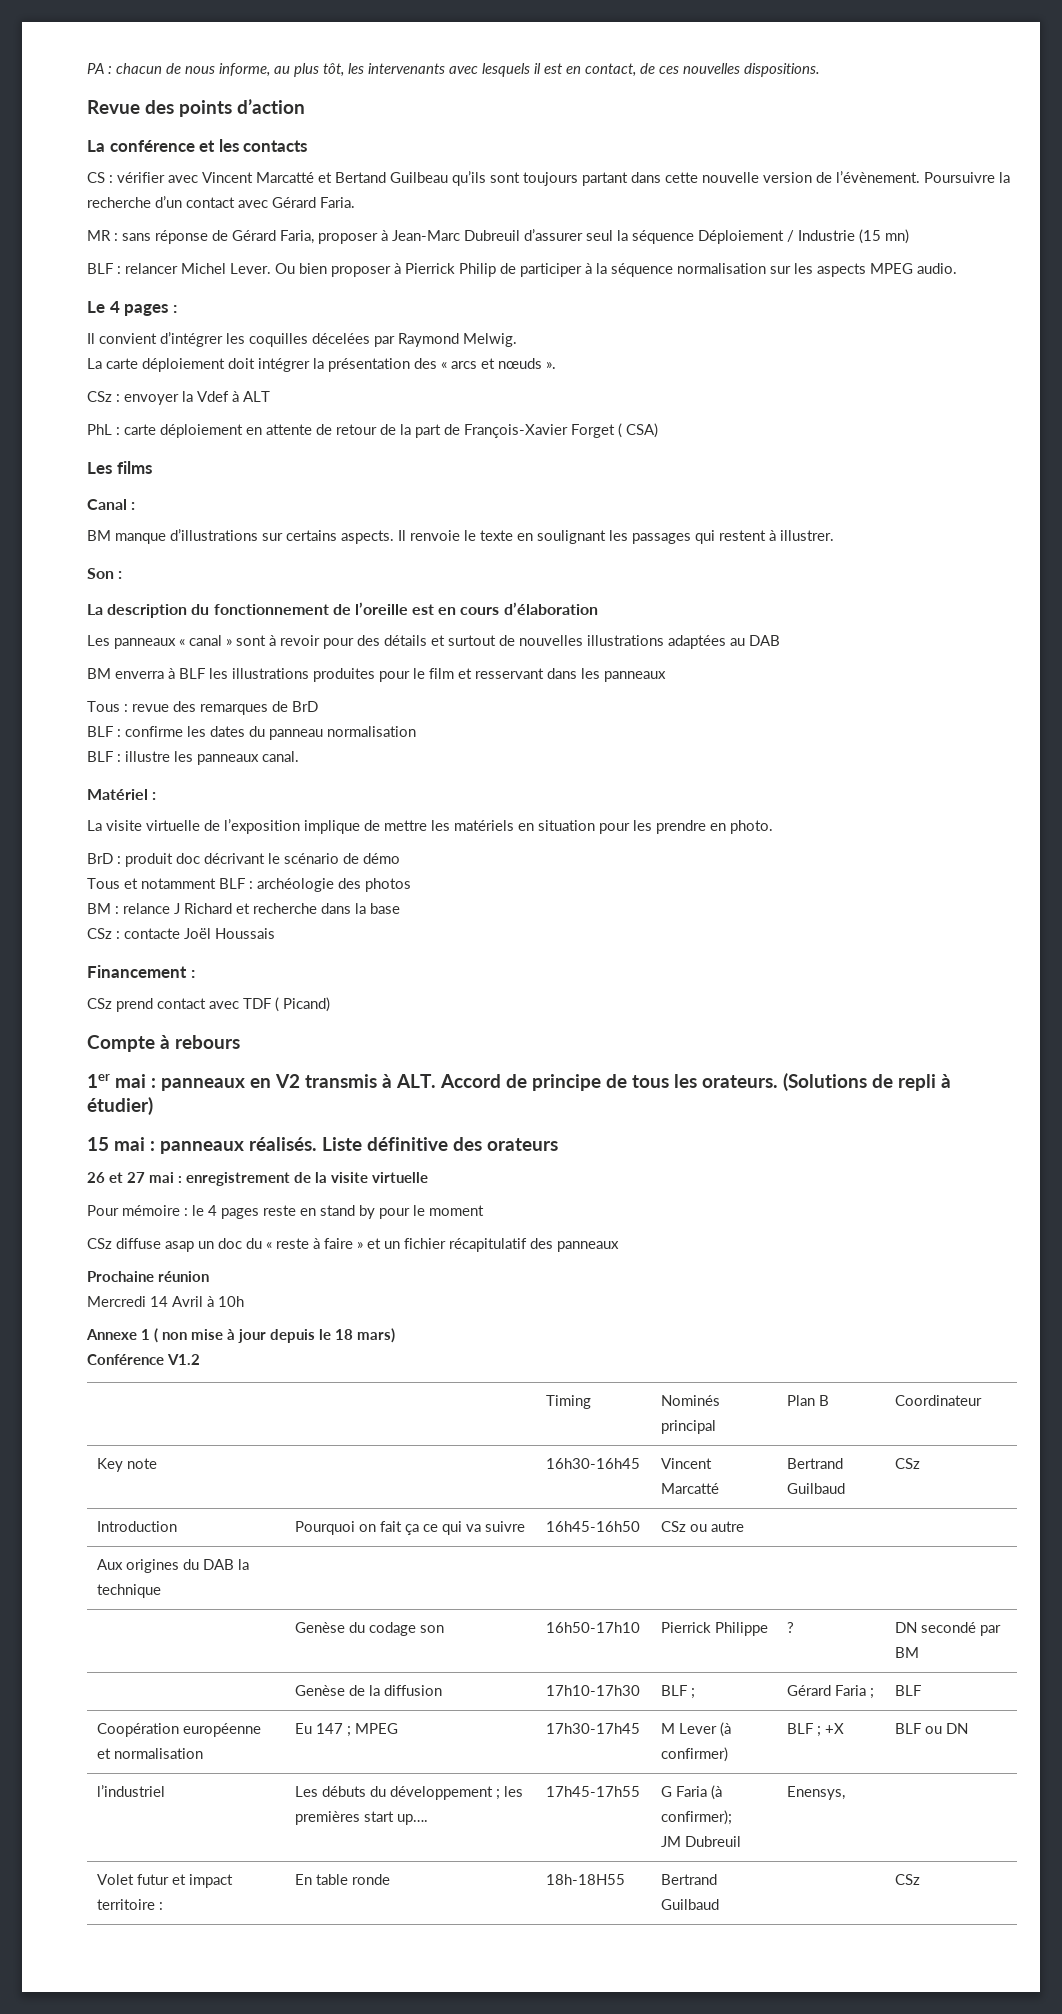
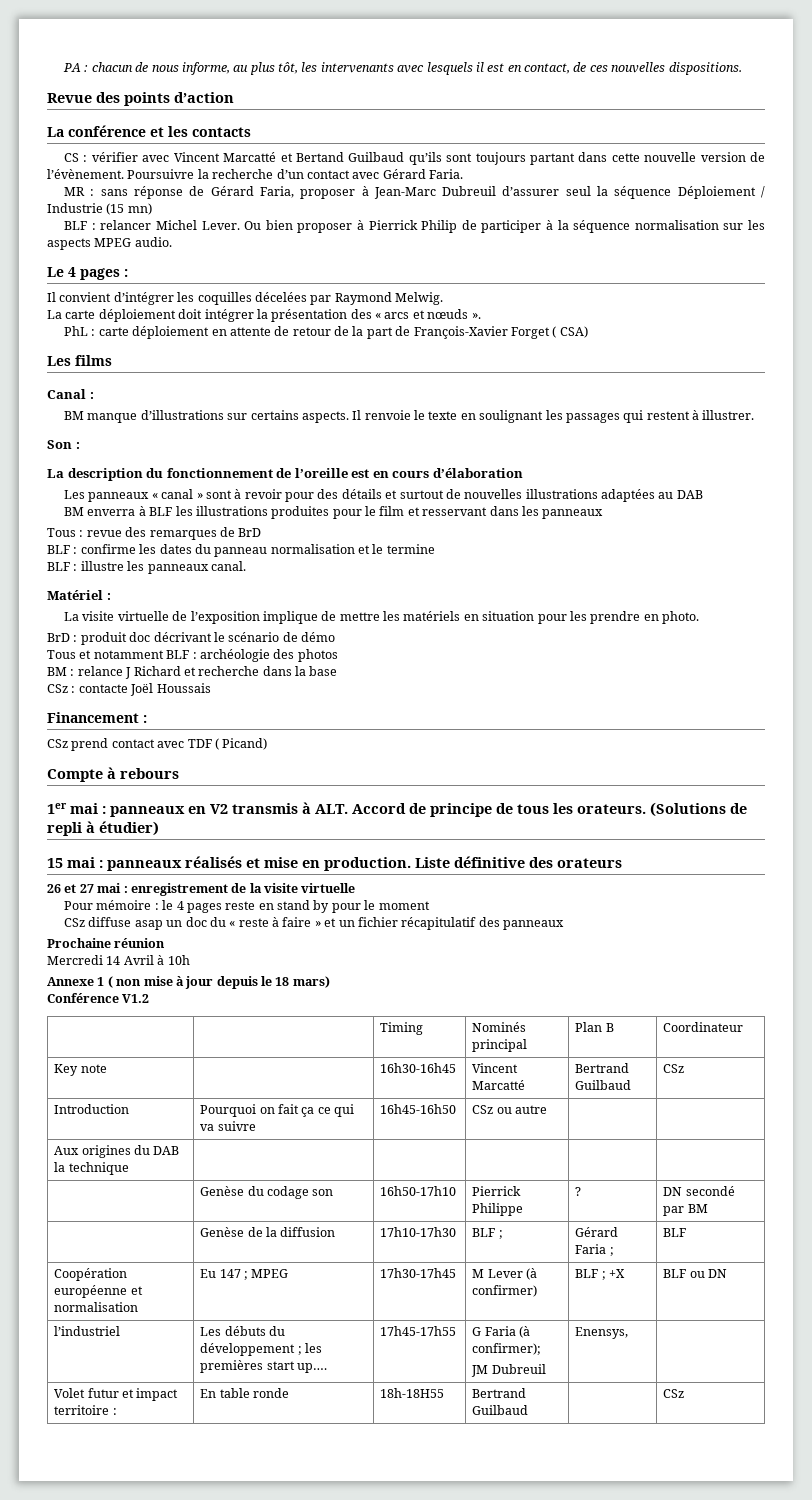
- CS : vérifier avec Vincent Marcatté et Bertand Guilbeau qu’ils sont toujours partant dans cette nouvelle version de l’évènement.
+ CS : vérifier avec Vincent Marcatté et Bertand Guilbaud qu’ils sont toujours partant dans cette nouvelle version de l’évènement.
- CSz : envoyer la Vdef à ALT
- BLF : confirme les dates du panneau normalisation
+ BLF : confirme les dates du panneau normalisation et le termine
- 15 mai : panneaux réalisés.
+ 15 mai : panneaux réalisés et mise en production.

